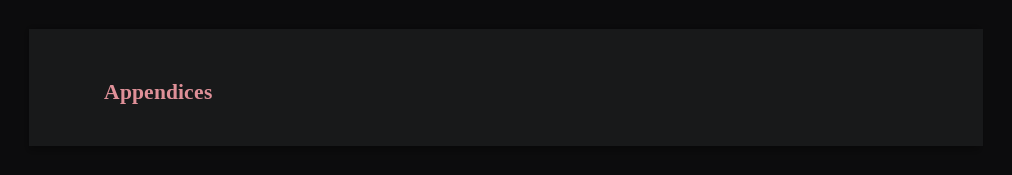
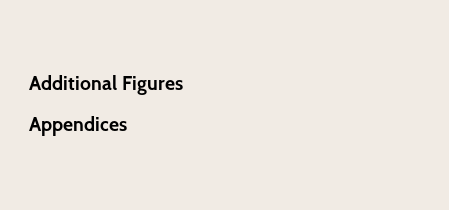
+ Additional Figures

